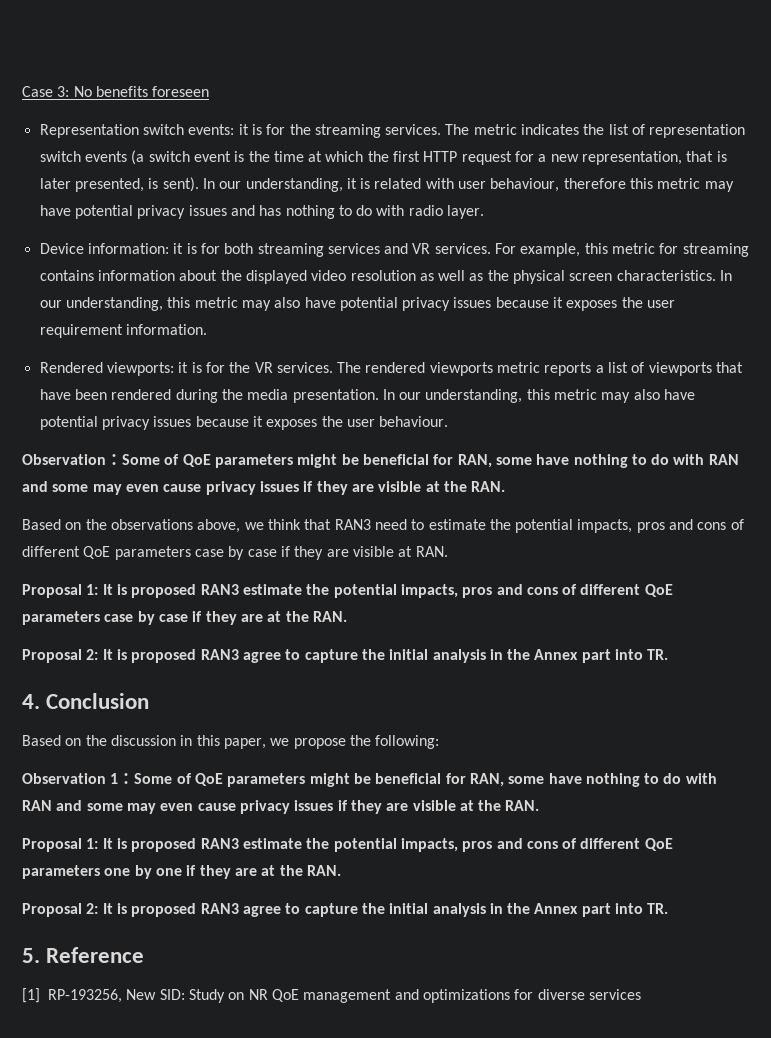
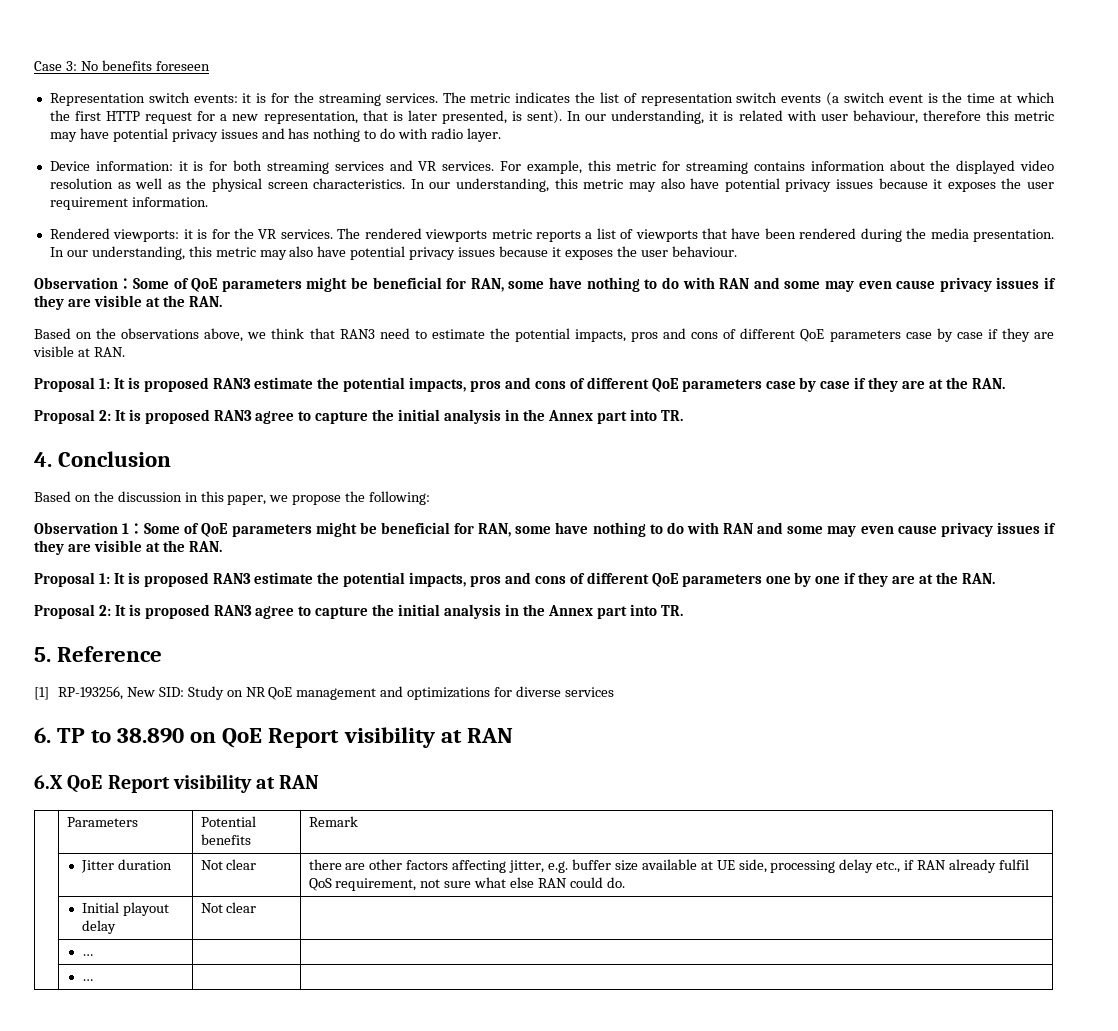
+ 6. TP to 38.890 on QoE Report visibility at RAN
+ 6.X QoE Report visibility at RAN
+ | Parameters | Potential benefits | Remark
+ | Jitter duration | Not clear | there are other factors affecting jitter, e.g. buffer size available at UE side, processing delay etc., if RAN already fulfil QoS requirement, not sure what else RAN could do.
+ | Initial playout delay | Not clear |
+ | … | |
+ | … | |

